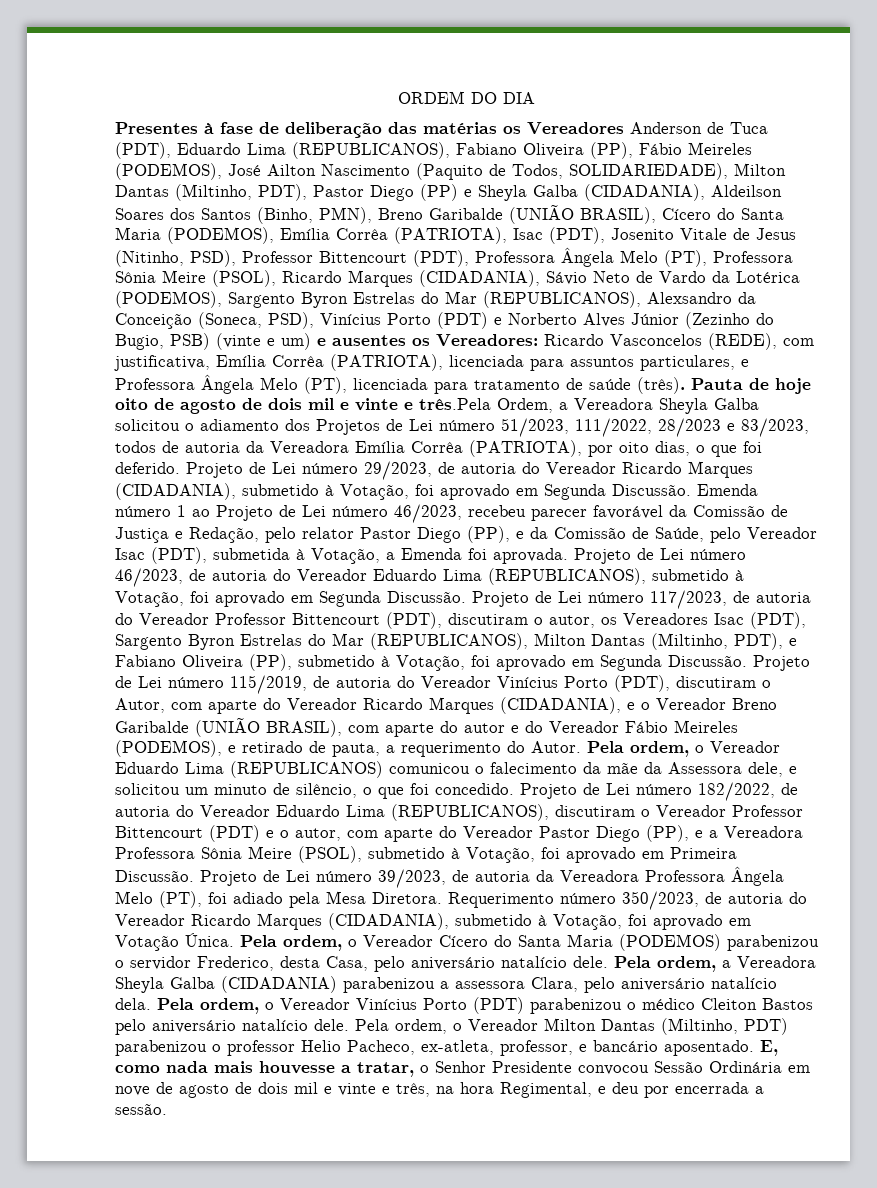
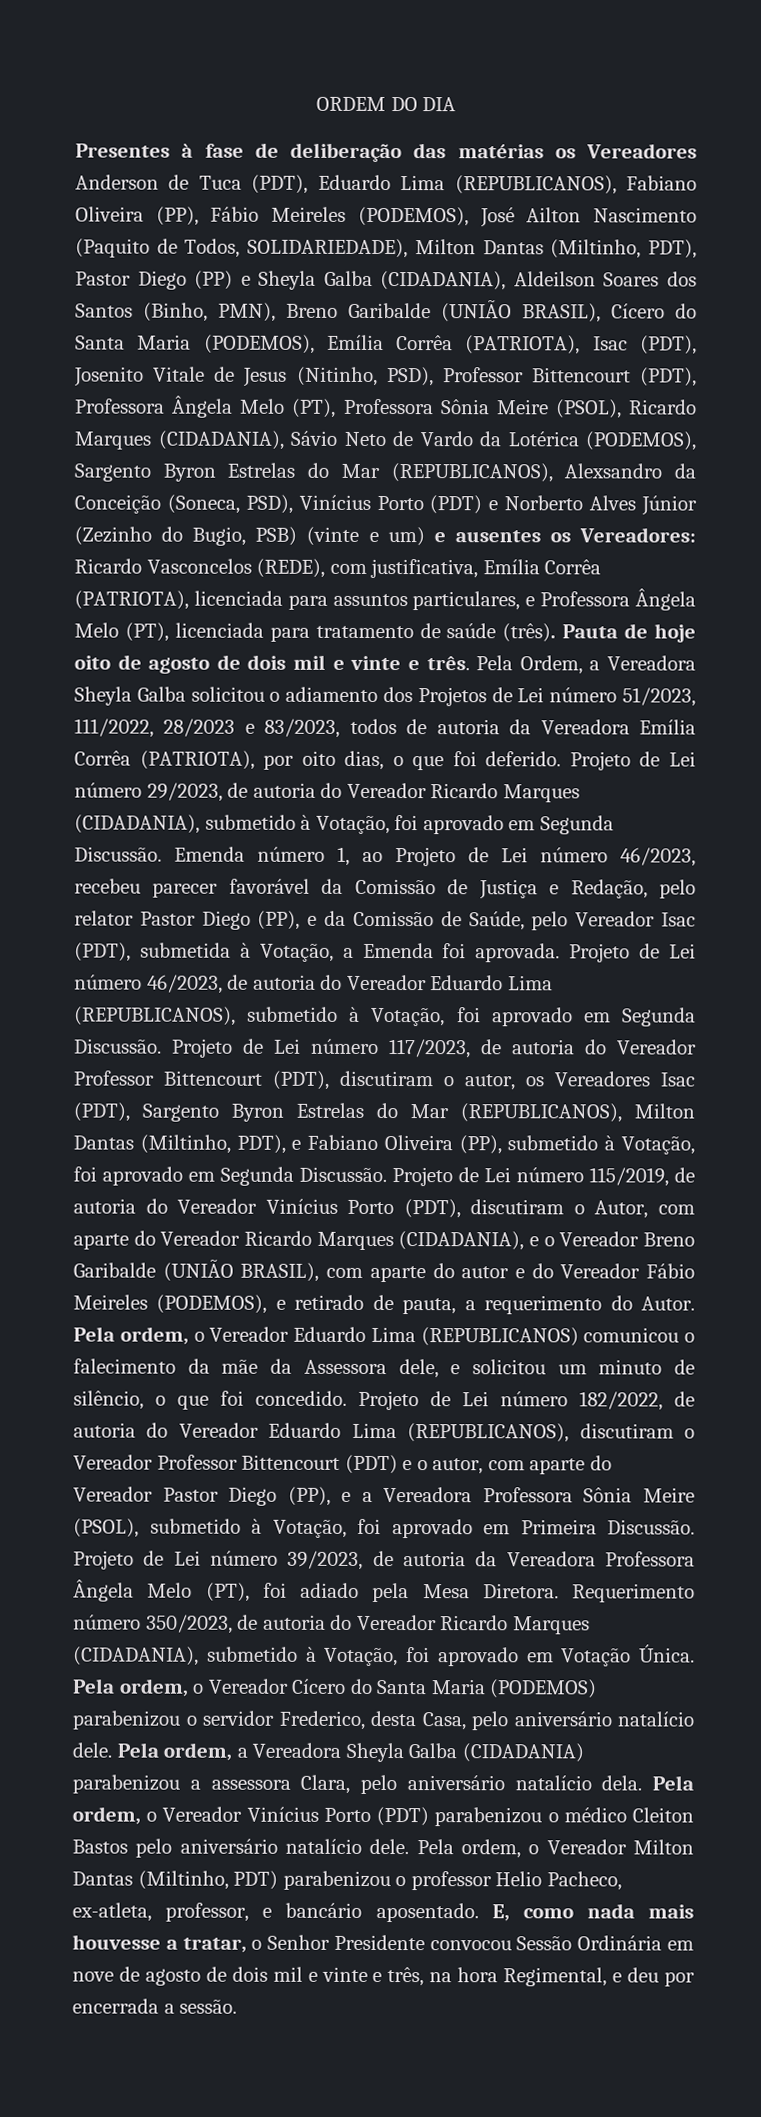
- Pauta de hoje oito de agosto de dois mil e vinte e três.Pela Ordem, a Vereadora Sheyla Galba solicitou o adiamento dos Projetos de Lei número 51/2023, 111/2022, 28/2023 e 83/2023, todos de autoria da Vereadora Emília Corrêa (PATRIOTA), por oito dias, o que foi deferido.
+ Pauta de hoje oito de agosto de dois mil e vinte e três. Pela Ordem, a Vereadora Sheyla Galba solicitou o adiamento dos Projetos de Lei número 51/2023, 111/2022, 28/2023 e 83/2023, todos de autoria da Vereadora Emília Corrêa (PATRIOTA), por oito dias, o que foi deferido.
- Emenda número 1 ao Projeto de Lei número 46/2023, recebeu parecer favorável da Comissão de Justiça e Redação, pelo relator Pastor Diego (PP), e da Comissão de Saúde, pelo Vereador Isac (PDT), submetida à Votação, a Emenda foi aprovada.
+ Emenda número 1, ao Projeto de Lei número 46/2023, recebeu parecer favorável da Comissão de Justiça e Redação, pelo relator Pastor Diego (PP), e da Comissão de Saúde, pelo Vereador Isac (PDT), submetida à Votação, a Emenda foi aprovada.

